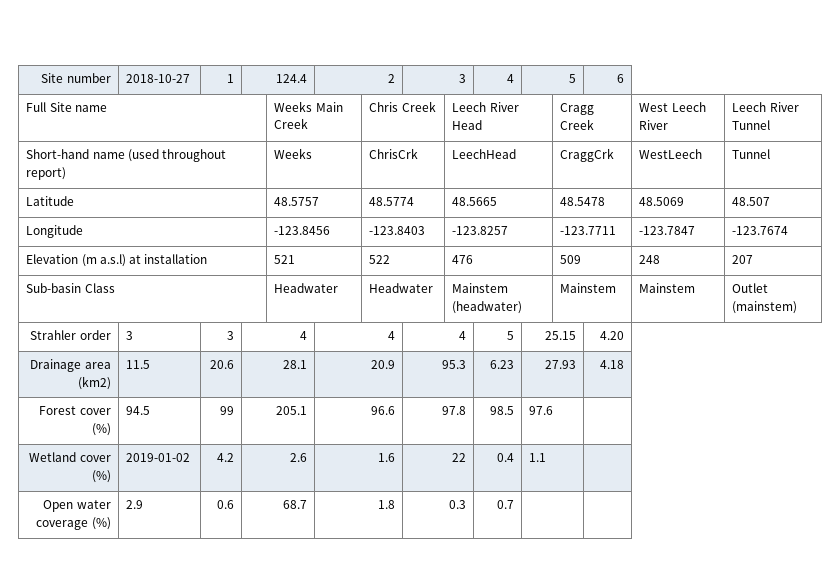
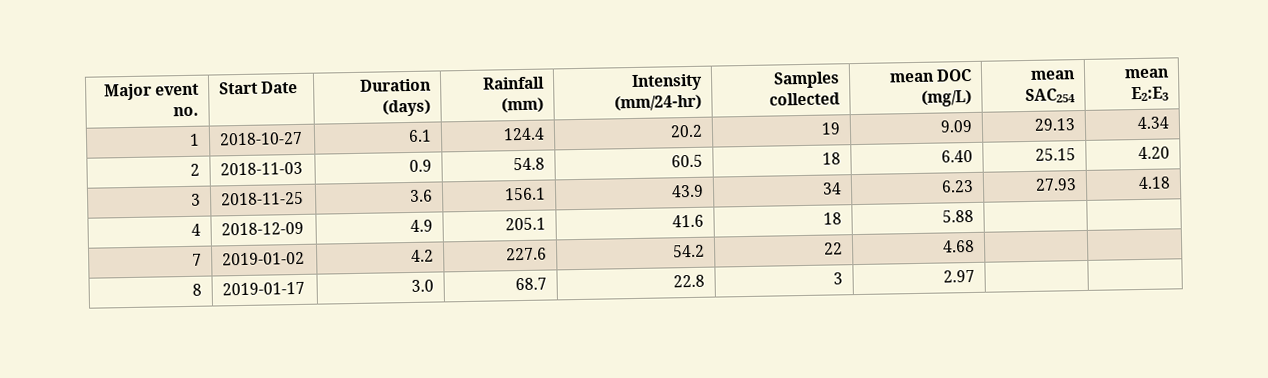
- Site number | 2018-10-27 | 1 | 124.4 | 2 | 3 | 4 | 5 | 6
- Full Site name | Weeks Main Creek | Chris Creek | Leech River Head | Cragg Creek | West Leech River | Leech River Tunnel
- Short-hand name (used throughout report) | Weeks | ChrisCrk | LeechHead | CraggCrk | WestLeech | Tunnel
- Latitude | 48.5757 | 48.5774 | 48.5665 | 48.5478 | 48.5069 | 48.507
- Longitude | -123.8456 | -123.8403 | -123.8257 | -123.7711 | -123.7847 | -123.7674
- Elevation (m a.s.l) at installation | 521 | 522 | 476 | 509 | 248 | 207
- Sub-basin Class | Headwater | Headwater | Mainstem (headwater) | Mainstem | Mainstem | Outlet (mainstem)
- Strahler order | 3 | 3 | 4 | 4 | 4 | 5 | 25.15 | 4.20
- Drainage area (km2) | 11.5 | 20.6 | 28.1 | 20.9 | 95.3 | 6.23 | 27.93 | 4.18
- Forest cover (%) | 94.5 | 99 | 205.1 | 96.6 | 97.8 | 98.5 | 97.6 |
- Wetland cover (%) | 2019-01-02 | 4.2 | 2.6 | 1.6 | 22 | 0.4 | 1.1 |
- Open water coverage (%) | 2.9 | 0.6 | 68.7 | 1.8 | 0.3 | 0.7 | |
+ Major event no. | Start Date | Duration (days) | Rainfall (mm) | Intensity (mm/24-hr) | Samples collected | mean DOC (mg/L) | mean SAC254 | mean E2:E3
+ 1 | 2018-10-27 | 6.1 | 124.4 | 20.2 | 19 | 9.09 | 29.13 | 4.34
+ 2 | 2018-11-03 | 0.9 | 54.8 | 60.5 | 18 | 6.40 | 25.15 | 4.20
+ 3 | 2018-11-25 | 3.6 | 156.1 | 43.9 | 34 | 6.23 | 27.93 | 4.18
+ 4 | 2018-12-09 | 4.9 | 205.1 | 41.6 | 18 | 5.88 | |
+ 7 | 2019-01-02 | 4.2 | 227.6 | 54.2 | 22 | 4.68 | |
+ 8 | 2019-01-17 | 3.0 | 68.7 | 22.8 | 3 | 2.97 | |

